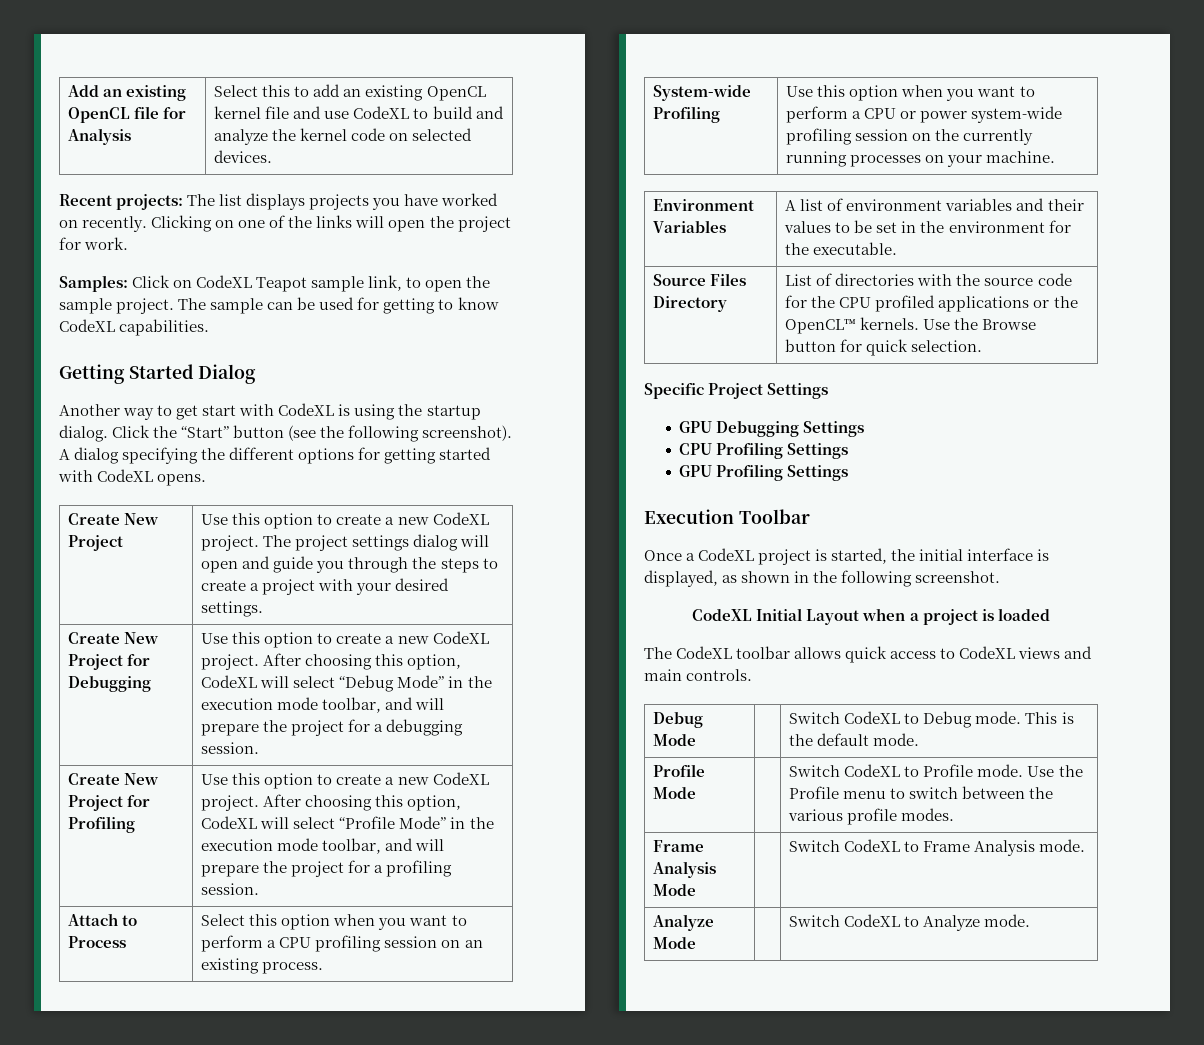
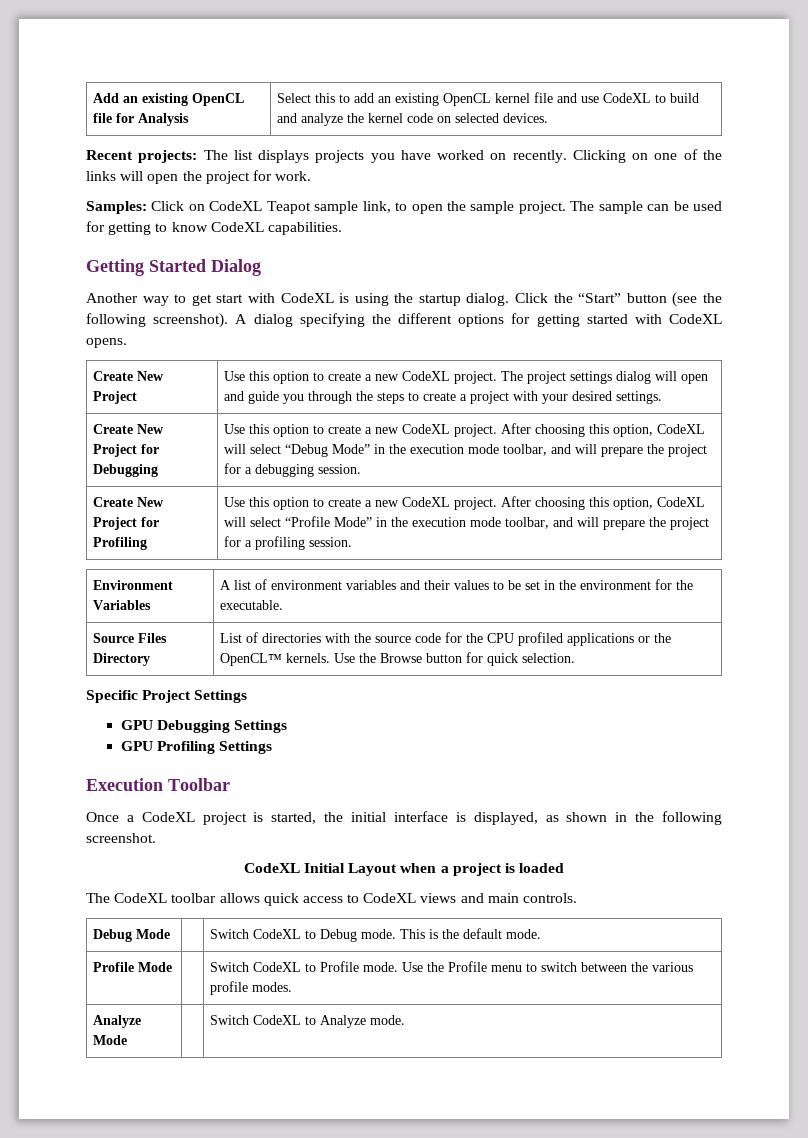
- Attach to Process | Select this option when you want to perform a CPU profiling session on an existing process.
- System-wide Profiling | Use this option when you want to perform a CPU or power system-wide profiling session on the currently running processes on your machine.
- CPU Profiling Settings
- Frame Analysis Mode | | Switch CodeXL to Frame Analysis mode.

